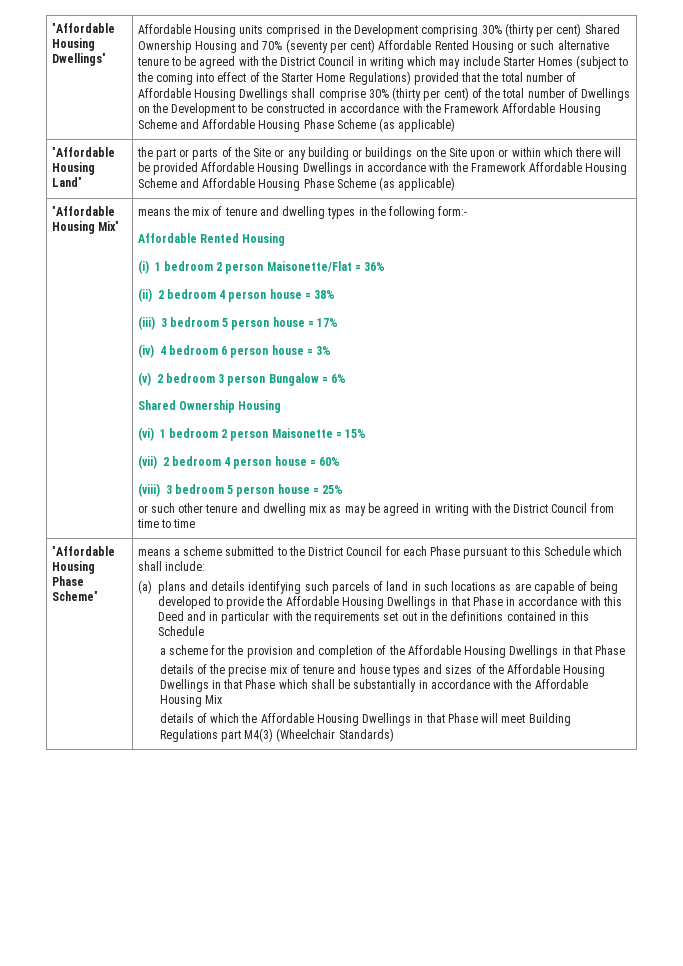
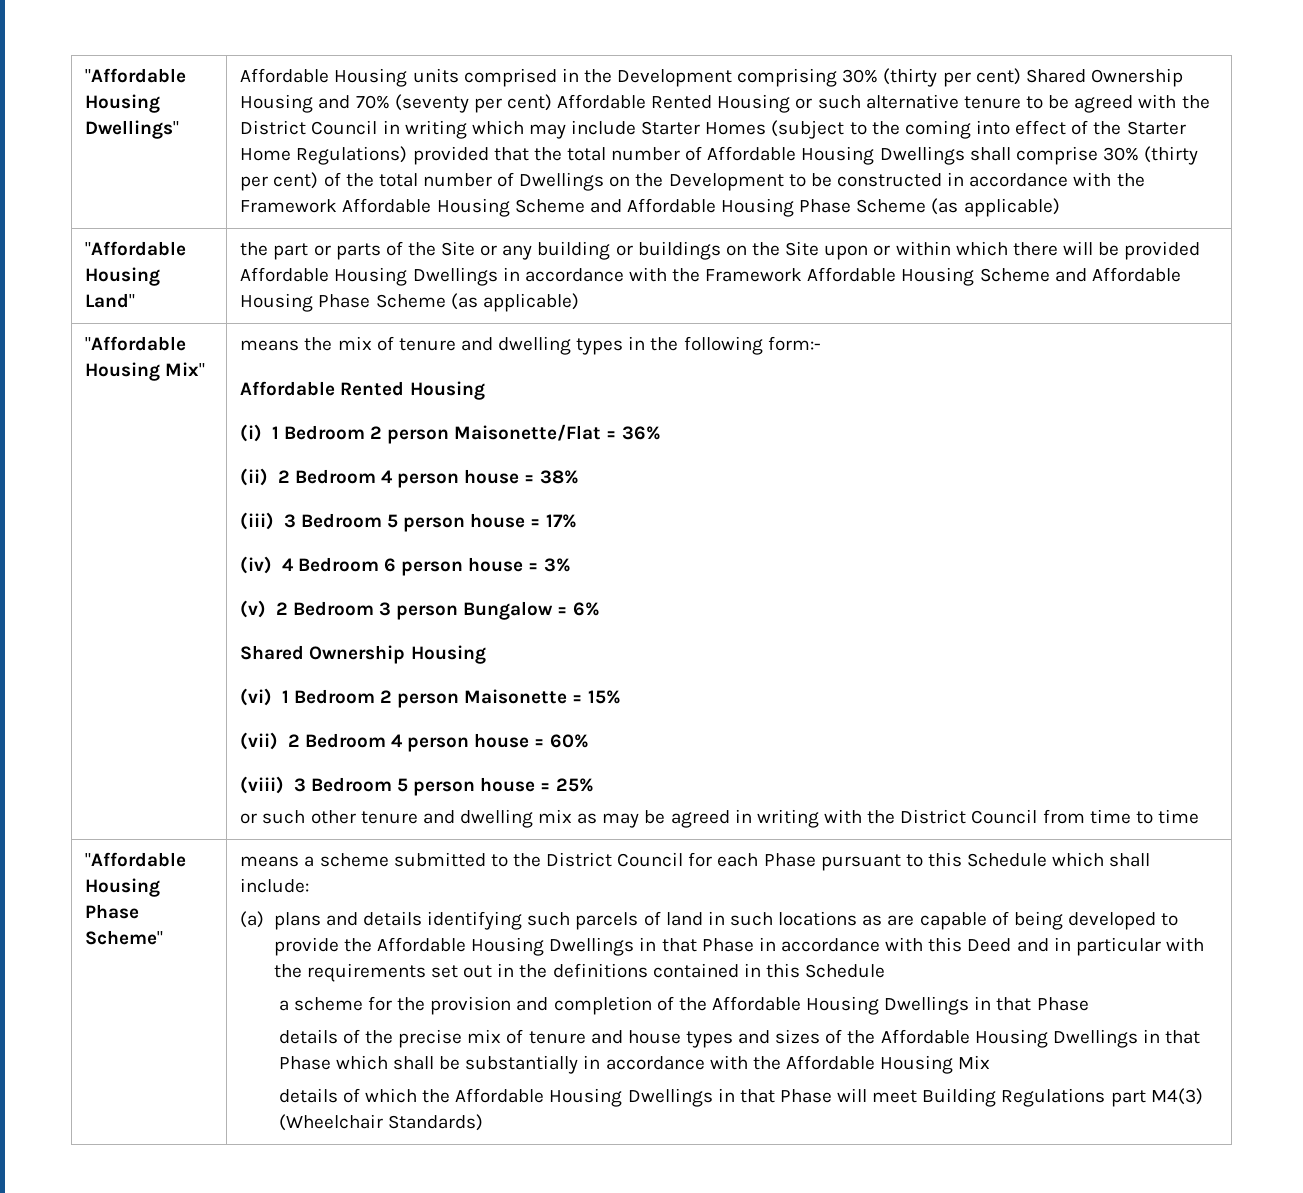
- (i) 1 bedroom 2 person Maisonette/Flat = 36%
+ (i) 1 Bedroom 2 person Maisonette/Flat = 36%
- (ii) 2 bedroom 4 person house = 38%
+ (ii) 2 Bedroom 4 person house = 38%
- (iii) 3 bedroom 5 person house = 17%
+ (iii) 3 Bedroom 5 person house = 17%
- (iv) 4 bedroom 6 person house = 3%
+ (iv) 4 Bedroom 6 person house = 3%
- (v) 2 bedroom 3 person Bungalow = 6%
+ (v) 2 Bedroom 3 person Bungalow = 6%
- (vi) 1 bedroom 2 person Maisonette = 15%
+ (vi) 1 Bedroom 2 person Maisonette = 15%
- (vii) 2 bedroom 4 person house = 60%
+ (vii) 2 Bedroom 4 person house = 60%
- (viii) 3 bedroom 5 person house = 25%
+ (viii) 3 Bedroom 5 person house = 25%

